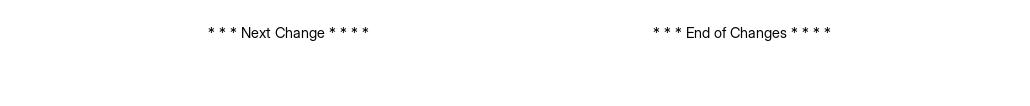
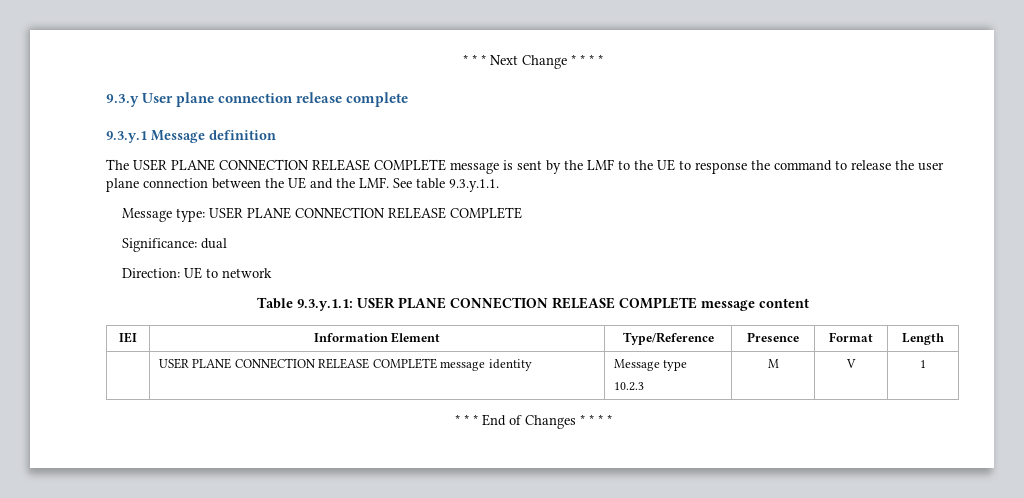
+ 9.3.y User plane connection release complete
+ 9.3.y.1 Message definition
+ The USER PLANE CONNECTION RELEASE COMPLETE message is sent by the LMF to the UE to response the command to release the user plane connection between the UE and the LMF. See table 9.3.y.1.1.
+ Message type: USER PLANE CONNECTION RELEASE COMPLETE
+ Significance: dual
+ Direction: UE to network
+ Table 9.3.y.1.1: USER PLANE CONNECTION RELEASE COMPLETE message content
+ IEI | Information Element | Type/Reference | Presence | Format | Length
+ | USER PLANE CONNECTION RELEASE COMPLETE message identity | Message type
+ 10.2.3 | M | V | 1

